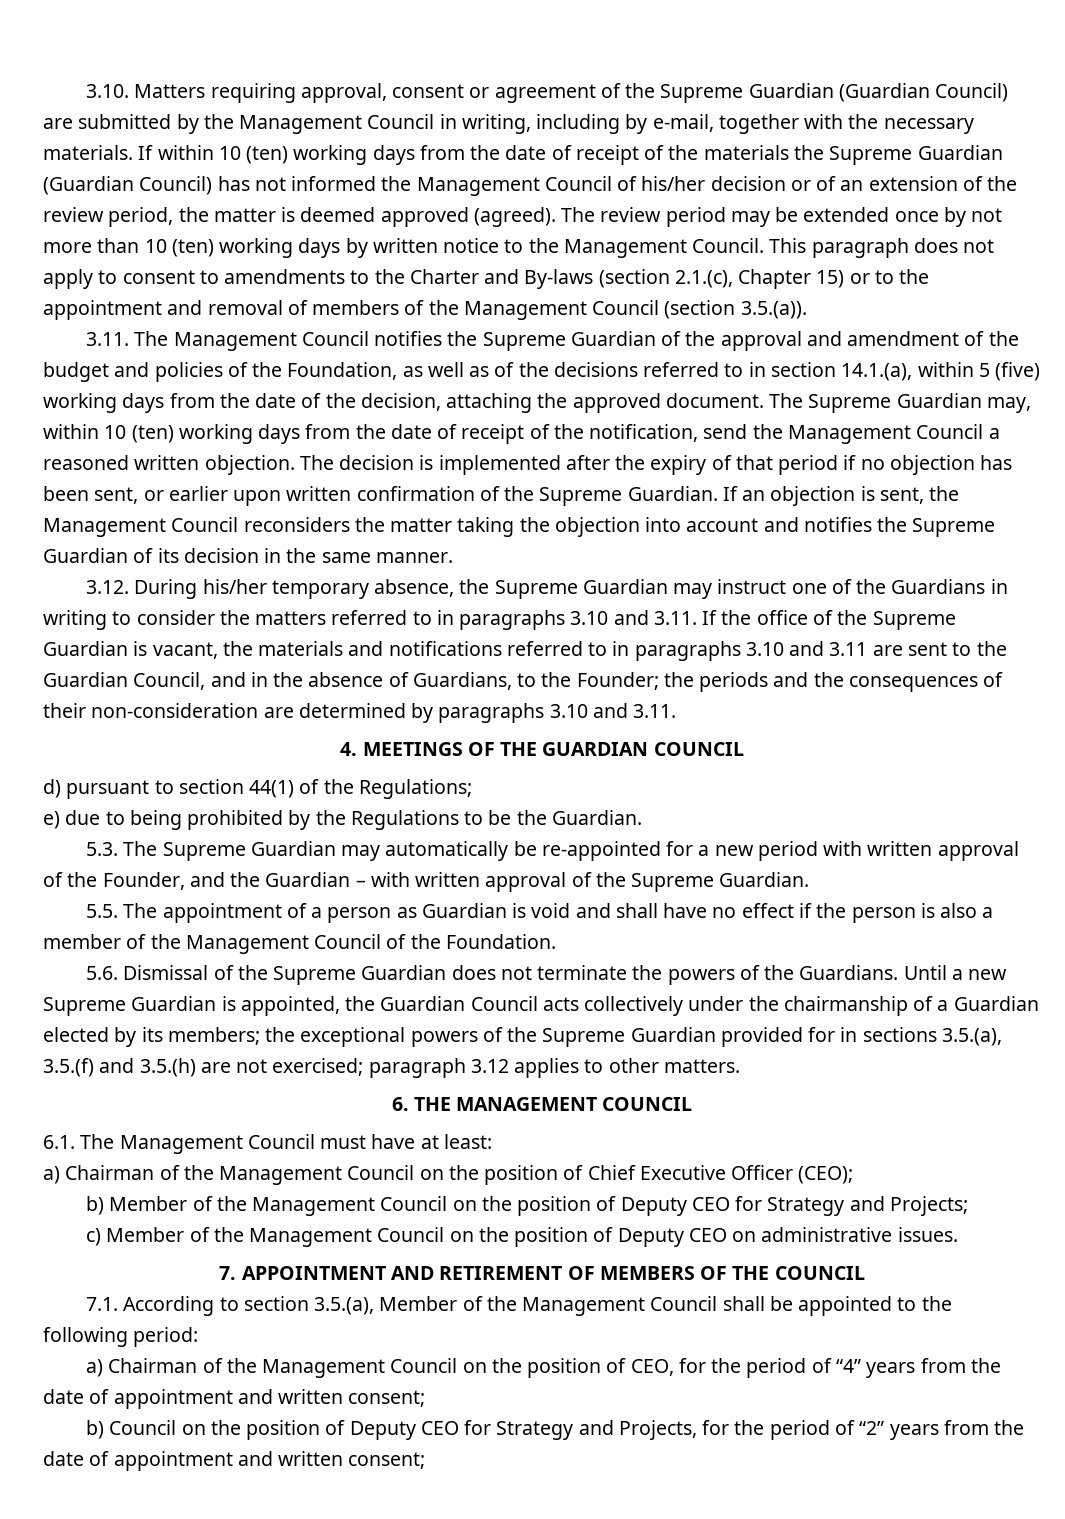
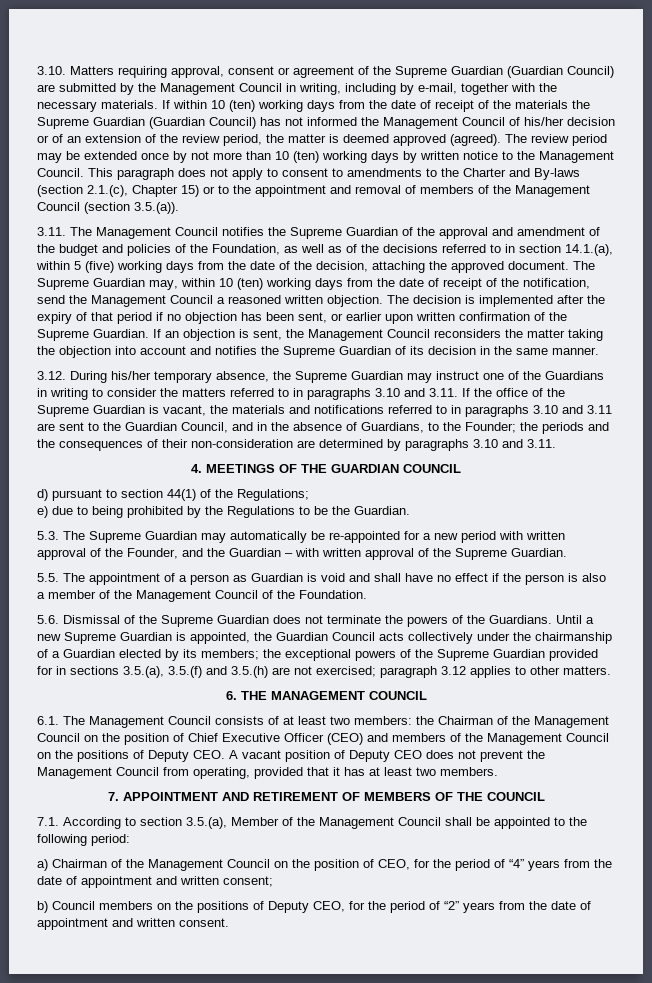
- 6.1. The Management Council must have at least:
- a) Chairman of the Management Council on the position of Chief Executive Officer (CEO);
- b) Member of the Management Council on the position of Deputy CEO for Strategy and Projects;
- c) Member of the Management Council on the position of Deputy CEO on administrative issues.
+ 6.1. The Management Council consists of at least two members: the Chairman of the Management Council on the position of Chief Executive Officer (CEO) and members of the Management Council on the positions of Deputy CEO. A vacant position of Deputy CEO does not prevent the Management Council from operating, provided that it has at least two members.
- b) Council on the position of Deputy CEO for Strategy and Projects, for the period of “2” years from the date of appointment and written consent;
+ b) Council members on the positions of Deputy CEO, for the period of “2” years from the date of appointment and written consent.

